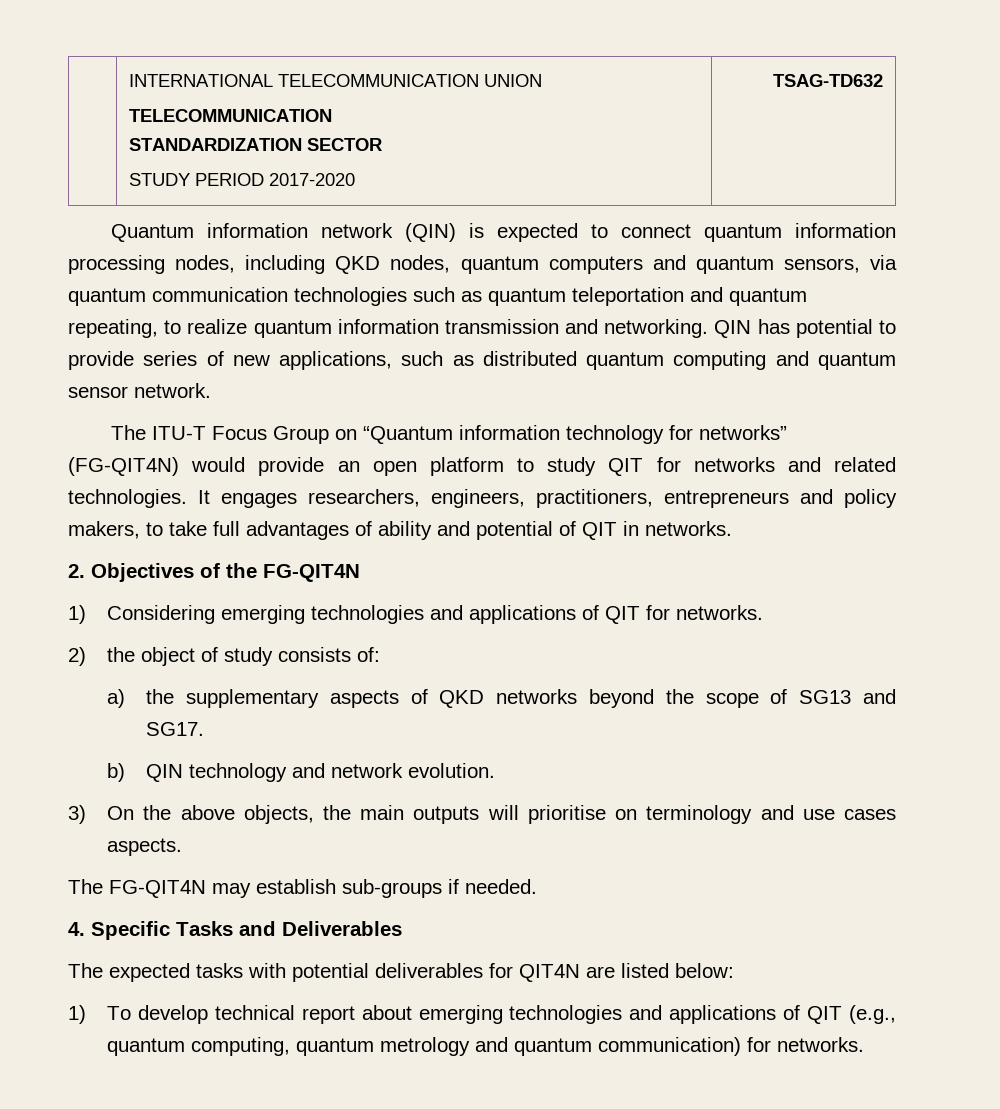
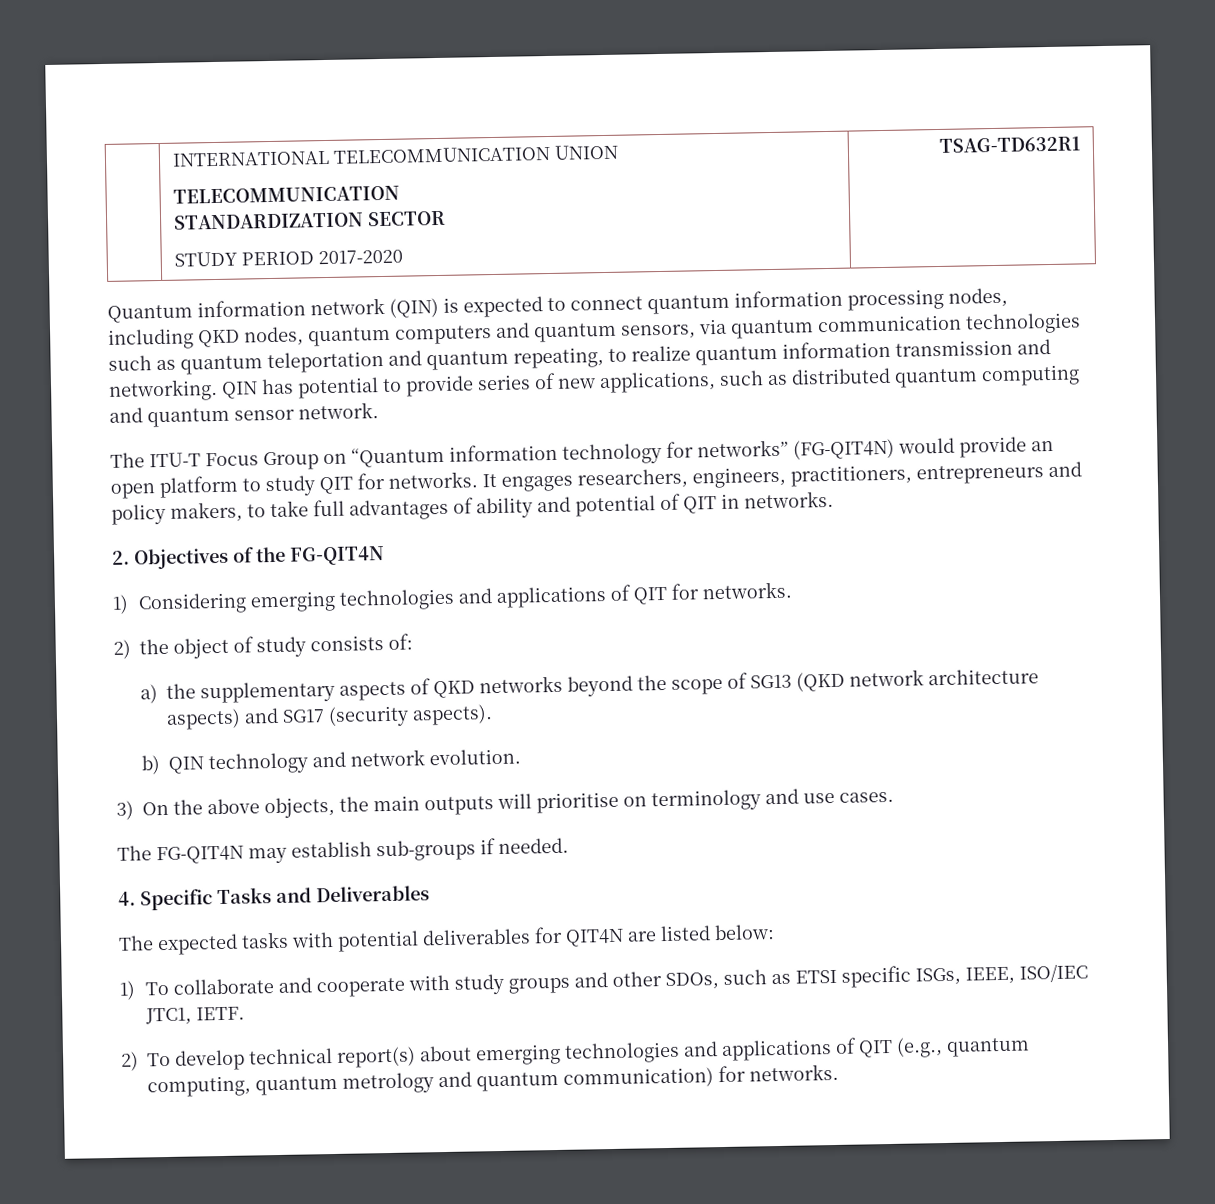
  | INTERNATIONAL TELECOMMUNICATION UNION
  TELECOMMUNICATION
  STANDARDIZATION SECTOR
- STUDY PERIOD 2017-2020 | TSAG-TD632
+ STUDY PERIOD 2017-2020 | TSAG-TD632R1
- The ITU-T Focus Group on “Quantum information technology for networks” (FG-QIT4N) would provide an open platform to study QIT for networks and related technologies.
+ The ITU-T Focus Group on “Quantum information technology for networks” (FG-QIT4N) would provide an open platform to study QIT for networks.
- a) the supplementary aspects of QKD networks beyond the scope of SG13 and SG17.
+ a) the supplementary aspects of QKD networks beyond the scope of SG13 (QKD network architecture aspects) and SG17 (security aspects).
- 3) On the above objects, the main outputs will prioritise on terminology and use cases aspects.
+ 3) On the above objects, the main outputs will prioritise on terminology and use cases.
- 1) To develop technical report about emerging technologies and applications of QIT (e.g., quantum computing, quantum metrology and quantum communication) for networks.
+ 1) To collaborate and cooperate with study groups and other SDOs, such as ETSI specific ISGs, IEEE, ISO/IEC JTC1, IETF.
+ 2) To develop technical report(s) about emerging technologies and applications of QIT (e.g., quantum computing, quantum metrology and quantum communication) for networks.

